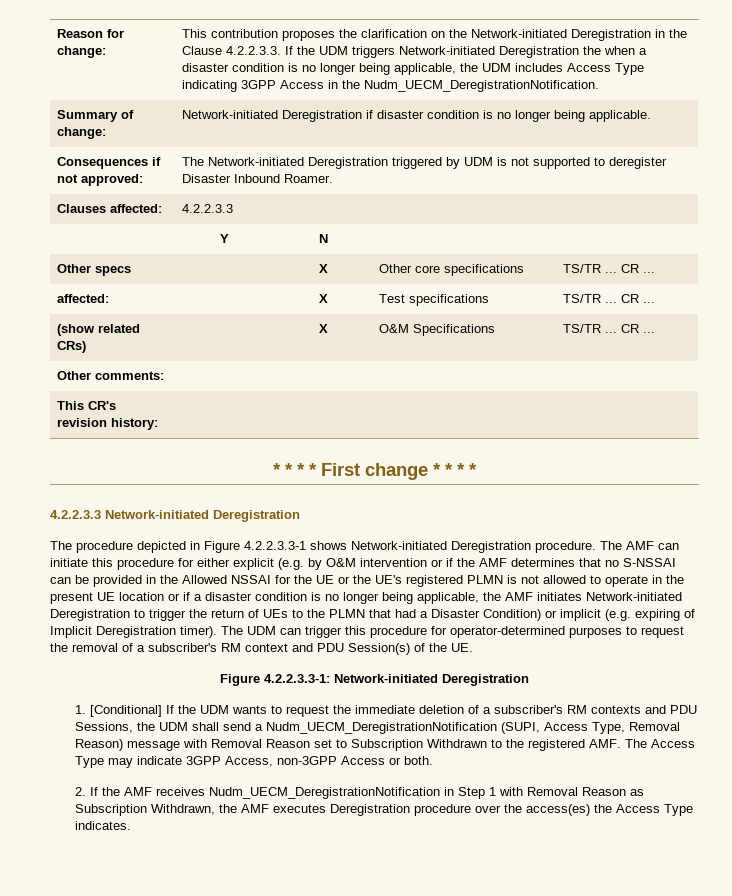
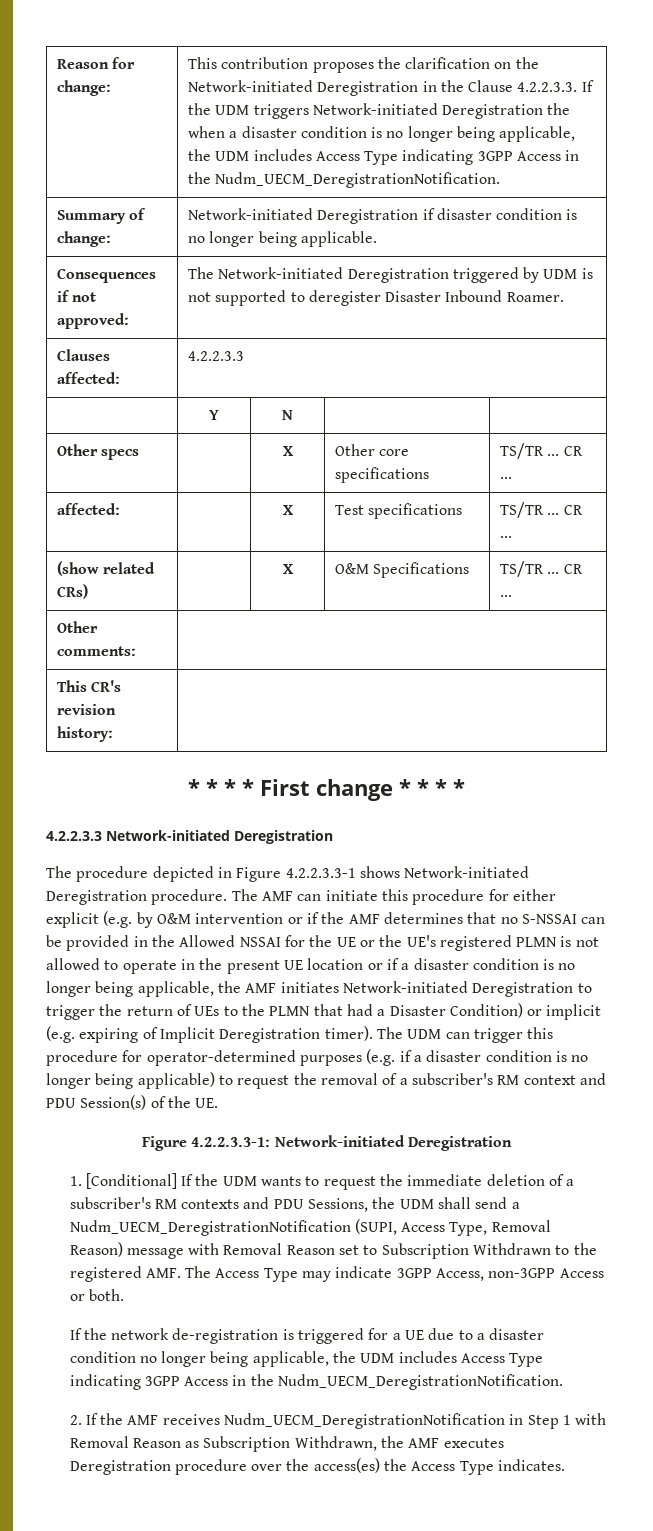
- The UDM can trigger this procedure for operator-determined purposes to request the removal of a subscriber's RM context and PDU Session(s) of the UE.
+ The UDM can trigger this procedure for operator-determined purposes (e.g. if a disaster condition is no longer being applicable) to request the removal of a subscriber's RM context and PDU Session(s) of the UE.
+ If the network de-registration is triggered for a UE due to a disaster condition no longer being applicable, the UDM includes Access Type indicating 3GPP Access in the Nudm_UECM_DeregistrationNotification.

